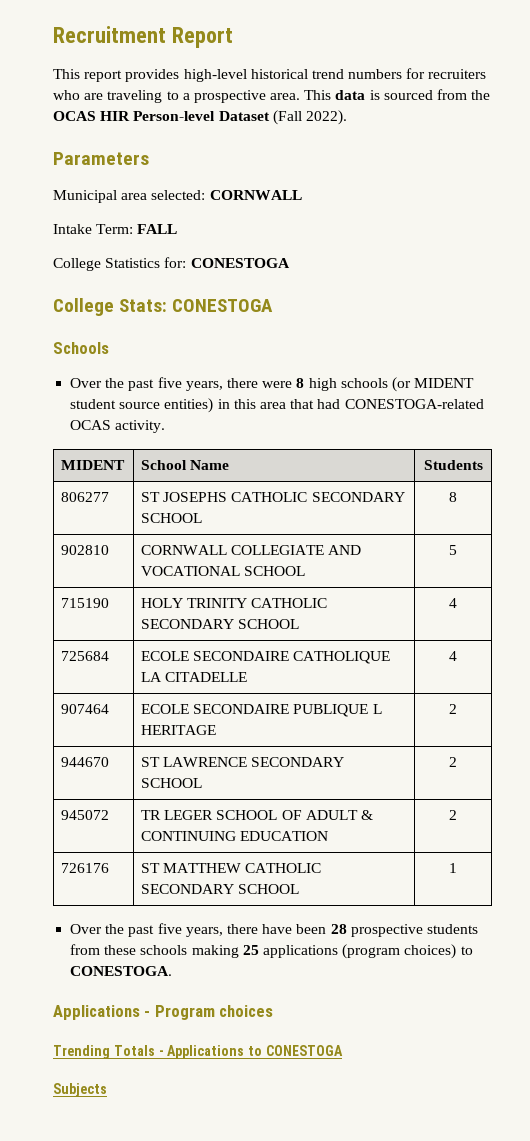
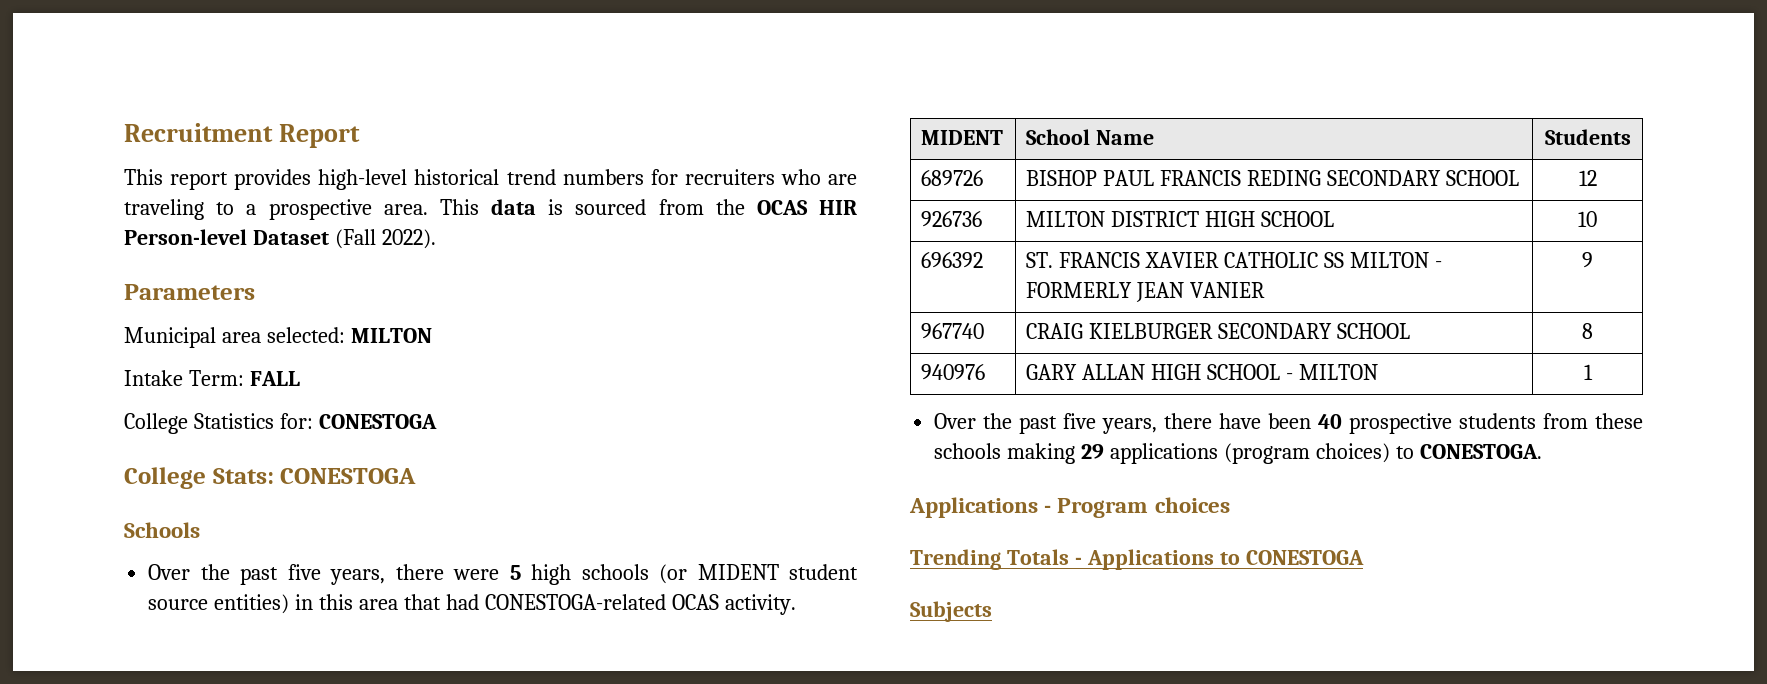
- Municipal area selected: CORNWALL
+ Municipal area selected: MILTON
- Over the past five years, there were 8 high schools (or MIDENT student source entities) in this area that had CONESTOGA-related OCAS activity.
+ Over the past five years, there were 5 high schools (or MIDENT student source entities) in this area that had CONESTOGA-related OCAS activity.
- 806277 | ST JOSEPHS CATHOLIC SECONDARY SCHOOL | 8
- 902810 | CORNWALL COLLEGIATE AND VOCATIONAL SCHOOL | 5
- 715190 | HOLY TRINITY CATHOLIC SECONDARY SCHOOL | 4
- 725684 | ECOLE SECONDAIRE CATHOLIQUE LA CITADELLE | 4
- 907464 | ECOLE SECONDAIRE PUBLIQUE L HERITAGE | 2
- 944670 | ST LAWRENCE SECONDARY SCHOOL | 2
- 945072 | TR LEGER SCHOOL OF ADULT & CONTINUING EDUCATION | 2
- 726176 | ST MATTHEW CATHOLIC SECONDARY SCHOOL | 1
+ 689726 | BISHOP PAUL FRANCIS REDING SECONDARY SCHOOL | 12
+ 926736 | MILTON DISTRICT HIGH SCHOOL | 10
+ 696392 | ST. FRANCIS XAVIER CATHOLIC SS MILTON - FORMERLY JEAN VANIER | 9
+ 967740 | CRAIG KIELBURGER SECONDARY SCHOOL | 8
+ 940976 | GARY ALLAN HIGH SCHOOL - MILTON | 1
- Over the past five years, there have been 28 prospective students from these schools making 25 applications (program choices) to CONESTOGA.
+ Over the past five years, there have been 40 prospective students from these schools making 29 applications (program choices) to CONESTOGA.

